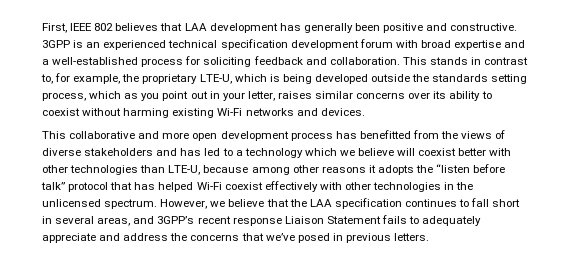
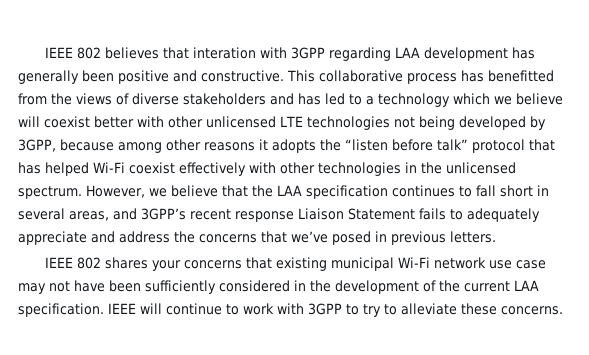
- First, IEEE 802 believes that LAA development has generally been positive and constructive.
+ IEEE 802 believes that interation with 3GPP regarding LAA development has generally been positive and constructive.
- 3GPP is an experienced technical specification development forum with broad expertise and a well-established process for soliciting feedback and collaboration. This stands in contrast to, for example, the proprietary LTE-U, which is being developed outside the standards setting process, which as you point out in your letter, raises similar concerns over its ability to coexist without harming existing Wi-Fi networks and devices.
- This collaborative and more open development process has benefitted from the views of diverse stakeholders and has led to a technology which we believe will coexist better with other technologies than LTE-U, because among other reasons it adopts the “listen before talk” protocol that has helped Wi-Fi coexist effectively with other technologies in the unlicensed spectrum.
+ This collaborative process has benefitted from the views of diverse stakeholders and has led to a technology which we believe will coexist better with other unlicensed LTE technologies not being developed by 3GPP, because among other reasons it adopts the “listen before talk” protocol that has helped Wi-Fi coexist effectively with other technologies in the unlicensed spectrum.
+ IEEE 802 shares your concerns that existing municipal Wi-Fi network use case may not have been sufficiently considered in the development of the current LAA specification. IEEE will continue to work with 3GPP to try to alleviate these concerns.

